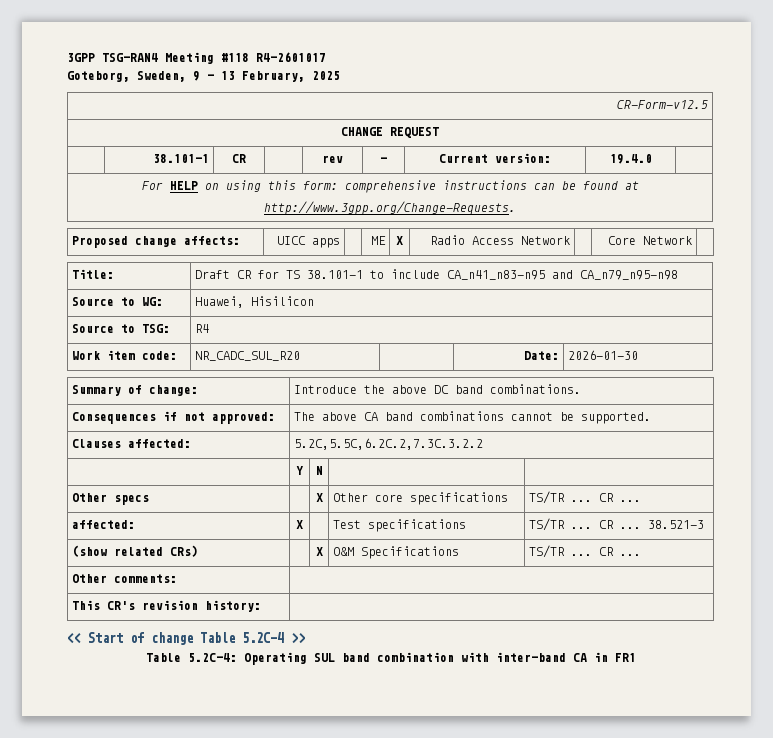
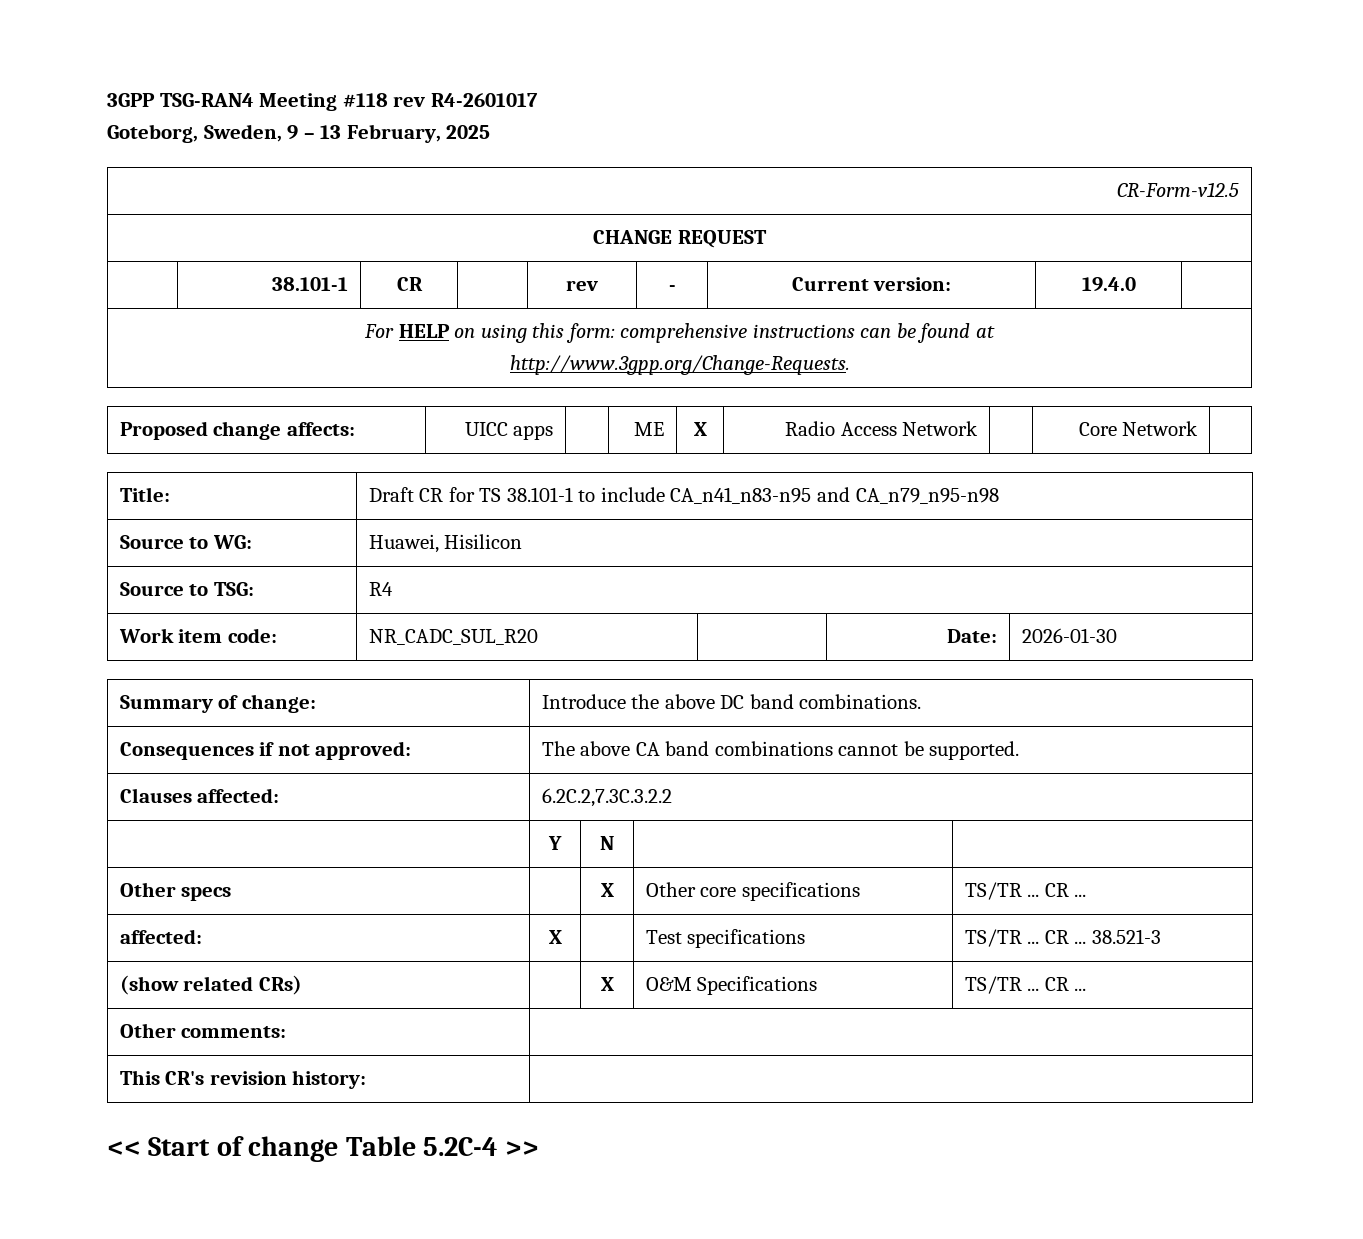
- 3GPP TSG-RAN4 Meeting #118 R4-2601017
+ 3GPP TSG-RAN4 Meeting #118 rev R4-2601017
- Clauses affected: | 5.2C,5.5C,6.2C.2,7.3C.3.2.2
+ Clauses affected: | 6.2C.2,7.3C.3.2.2
- Table 5.2C-4: Operating SUL band combination with inter-band CA in FR1

